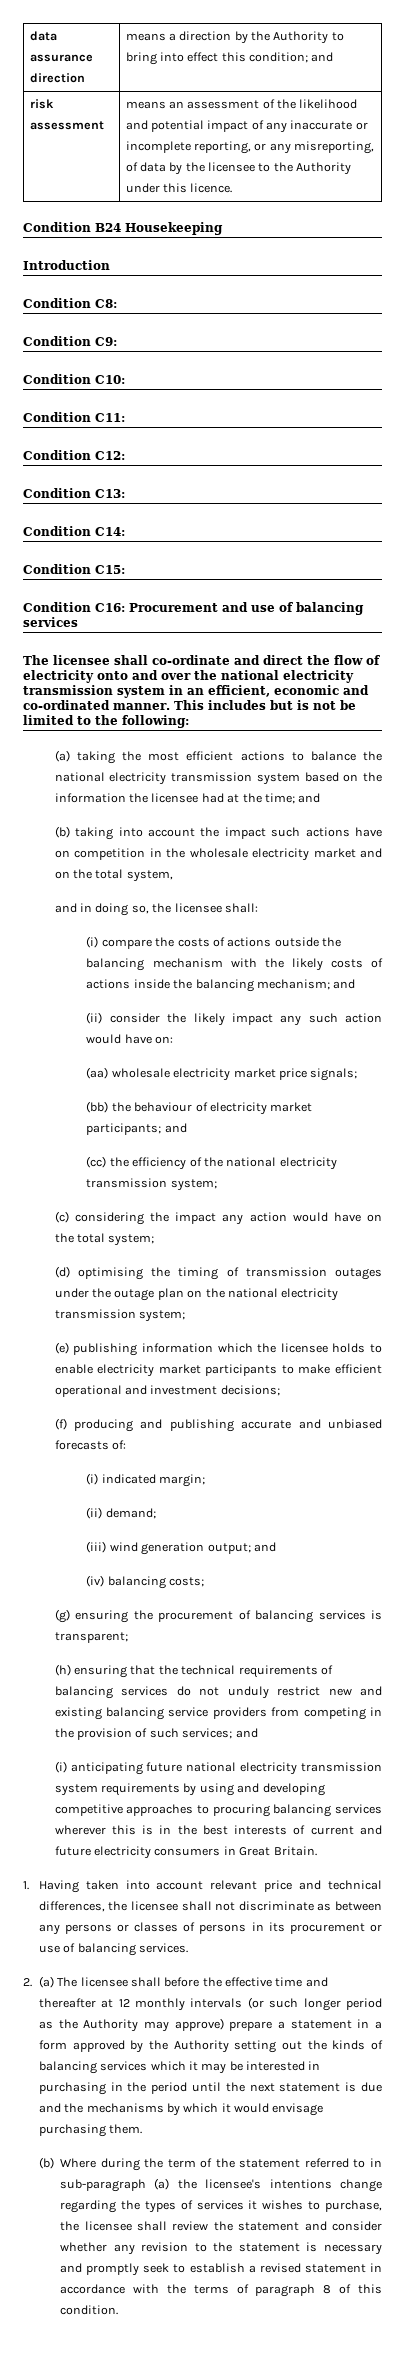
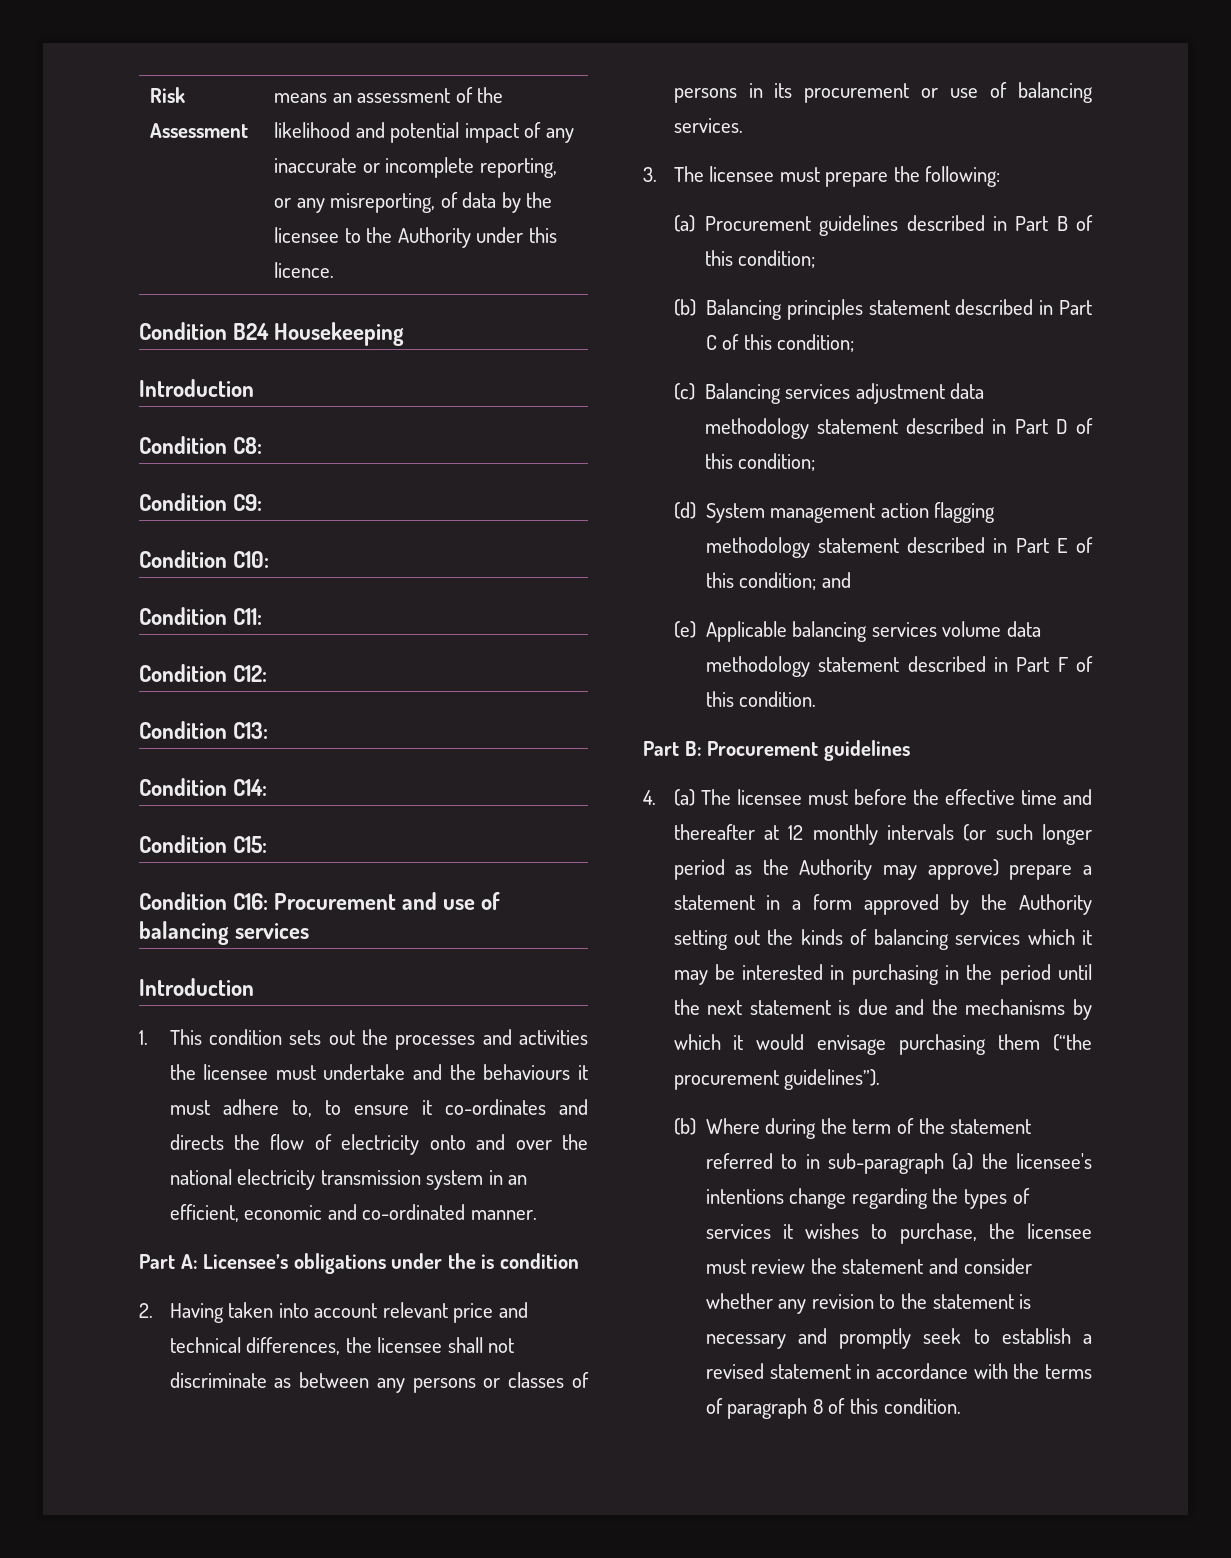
- data assurance direction | means a direction by the Authority to bring into effect this condition; and
- risk assessment | means an assessment of the likelihood and potential impact of any inaccurate or incomplete reporting, or any misreporting, of data by the licensee to the Authority under this licence.
+ Risk Assessment | means an assessment of the likelihood and potential impact of any inaccurate or incomplete reporting, or any misreporting, of data by the licensee to the Authority under this licence.
  Condition C16: Procurement and use of balancing services
- The licensee shall co-ordinate and direct the flow of electricity onto and over the national electricity transmission system in an efficient, economic and co-ordinated manner. This includes but is not be limited to the following:
- (a) taking the most efficient actions to balance the national electricity transmission system based on the information the licensee had at the time; and
- (b) taking into account the impact such actions have on competition in the wholesale electricity market and on the total system,
- and in doing so, the licensee shall:
- (i) compare the costs of actions outside the balancing mechanism with the likely costs of actions inside the balancing mechanism; and
- (ii) consider the likely impact any such action would have on:
- (aa) wholesale electricity market price signals;
- (bb) the behaviour of electricity market participants; and
- (cc) the efficiency of the national electricity transmission system;
- (c) considering the impact any action would have on the total system;
- (d) optimising the timing of transmission outages under the outage plan on the national electricity transmission system;
- (e) publishing information which the licensee holds to enable electricity market participants to make efficient operational and investment decisions;
- (f) producing and publishing accurate and unbiased forecasts of:
- (i) indicated margin;
- (ii) demand;
- (iii) wind generation output; and
- (iv) balancing costs;
- (g) ensuring the procurement of balancing services is transparent;
- (h) ensuring that the technical requirements of balancing services do not unduly restrict new and existing balancing service providers from competing in the provision of such services; and
- (i) anticipating future national electricity transmission system requirements by using and developing competitive approaches to procuring balancing services wherever this is in the best interests of current and future electricity consumers in Great Britain.
- 1. Having taken into account relevant price and technical differences, the licensee shall not discriminate as between any persons or classes of persons in its procurement or use of balancing services.
+ Introduction
+ 1. This condition sets out the processes and activities the licensee must undertake and the behaviours it must adhere to, to ensure it co-ordinates and directs the flow of electricity onto and over the national electricity transmission system in an efficient, economic and co-ordinated manner.
+ Part A: Licensee’s obligations under the is condition
+ 2. Having taken into account relevant price and technical differences, the licensee shall not discriminate as between any persons or classes of persons in its procurement or use of balancing services.
- 2. (a) The licensee shall before the effective time and thereafter at 12 monthly intervals (or such longer period as the Authority may approve) prepare a statement in a form approved by the Authority setting out the kinds of balancing services which it may be interested in purchasing in the period until the next statement is due and the mechanisms by which it would envisage purchasing them.
+ 3. The licensee must prepare the following:
+ (a) Procurement guidelines described in Part B of this condition;
+ (b) Balancing principles statement described in Part C of this condition;
+ (c) Balancing services adjustment data methodology statement described in Part D of this condition;
+ (d) System management action flagging methodology statement described in Part E of this condition; and
+ (e) Applicable balancing services volume data methodology statement described in Part F of this condition.
+ Part B: Procurement guidelines
+ 4. (a) The licensee must before the effective time and thereafter at 12 monthly intervals (or such longer period as the Authority may approve) prepare a statement in a form approved by the Authority setting out the kinds of balancing services which it may be interested in purchasing in the period until the next statement is due and the mechanisms by which it would envisage purchasing them (“the procurement guidelines”).
- (b) Where during the term of the statement referred to in sub-paragraph (a) the licensee's intentions change regarding the types of services it wishes to purchase, the licensee shall review the statement and consider whether any revision to the statement is necessary and promptly seek to establish a revised statement in accordance with the terms of paragraph 8 of this condition.
+ (b) Where during the term of the statement referred to in sub-paragraph (a) the licensee's intentions change regarding the types of services it wishes to purchase, the licensee must review the statement and consider whether any revision to the statement is necessary and promptly seek to establish a revised statement in accordance with the terms of paragraph 8 of this condition.

